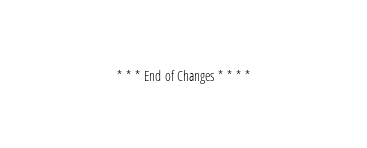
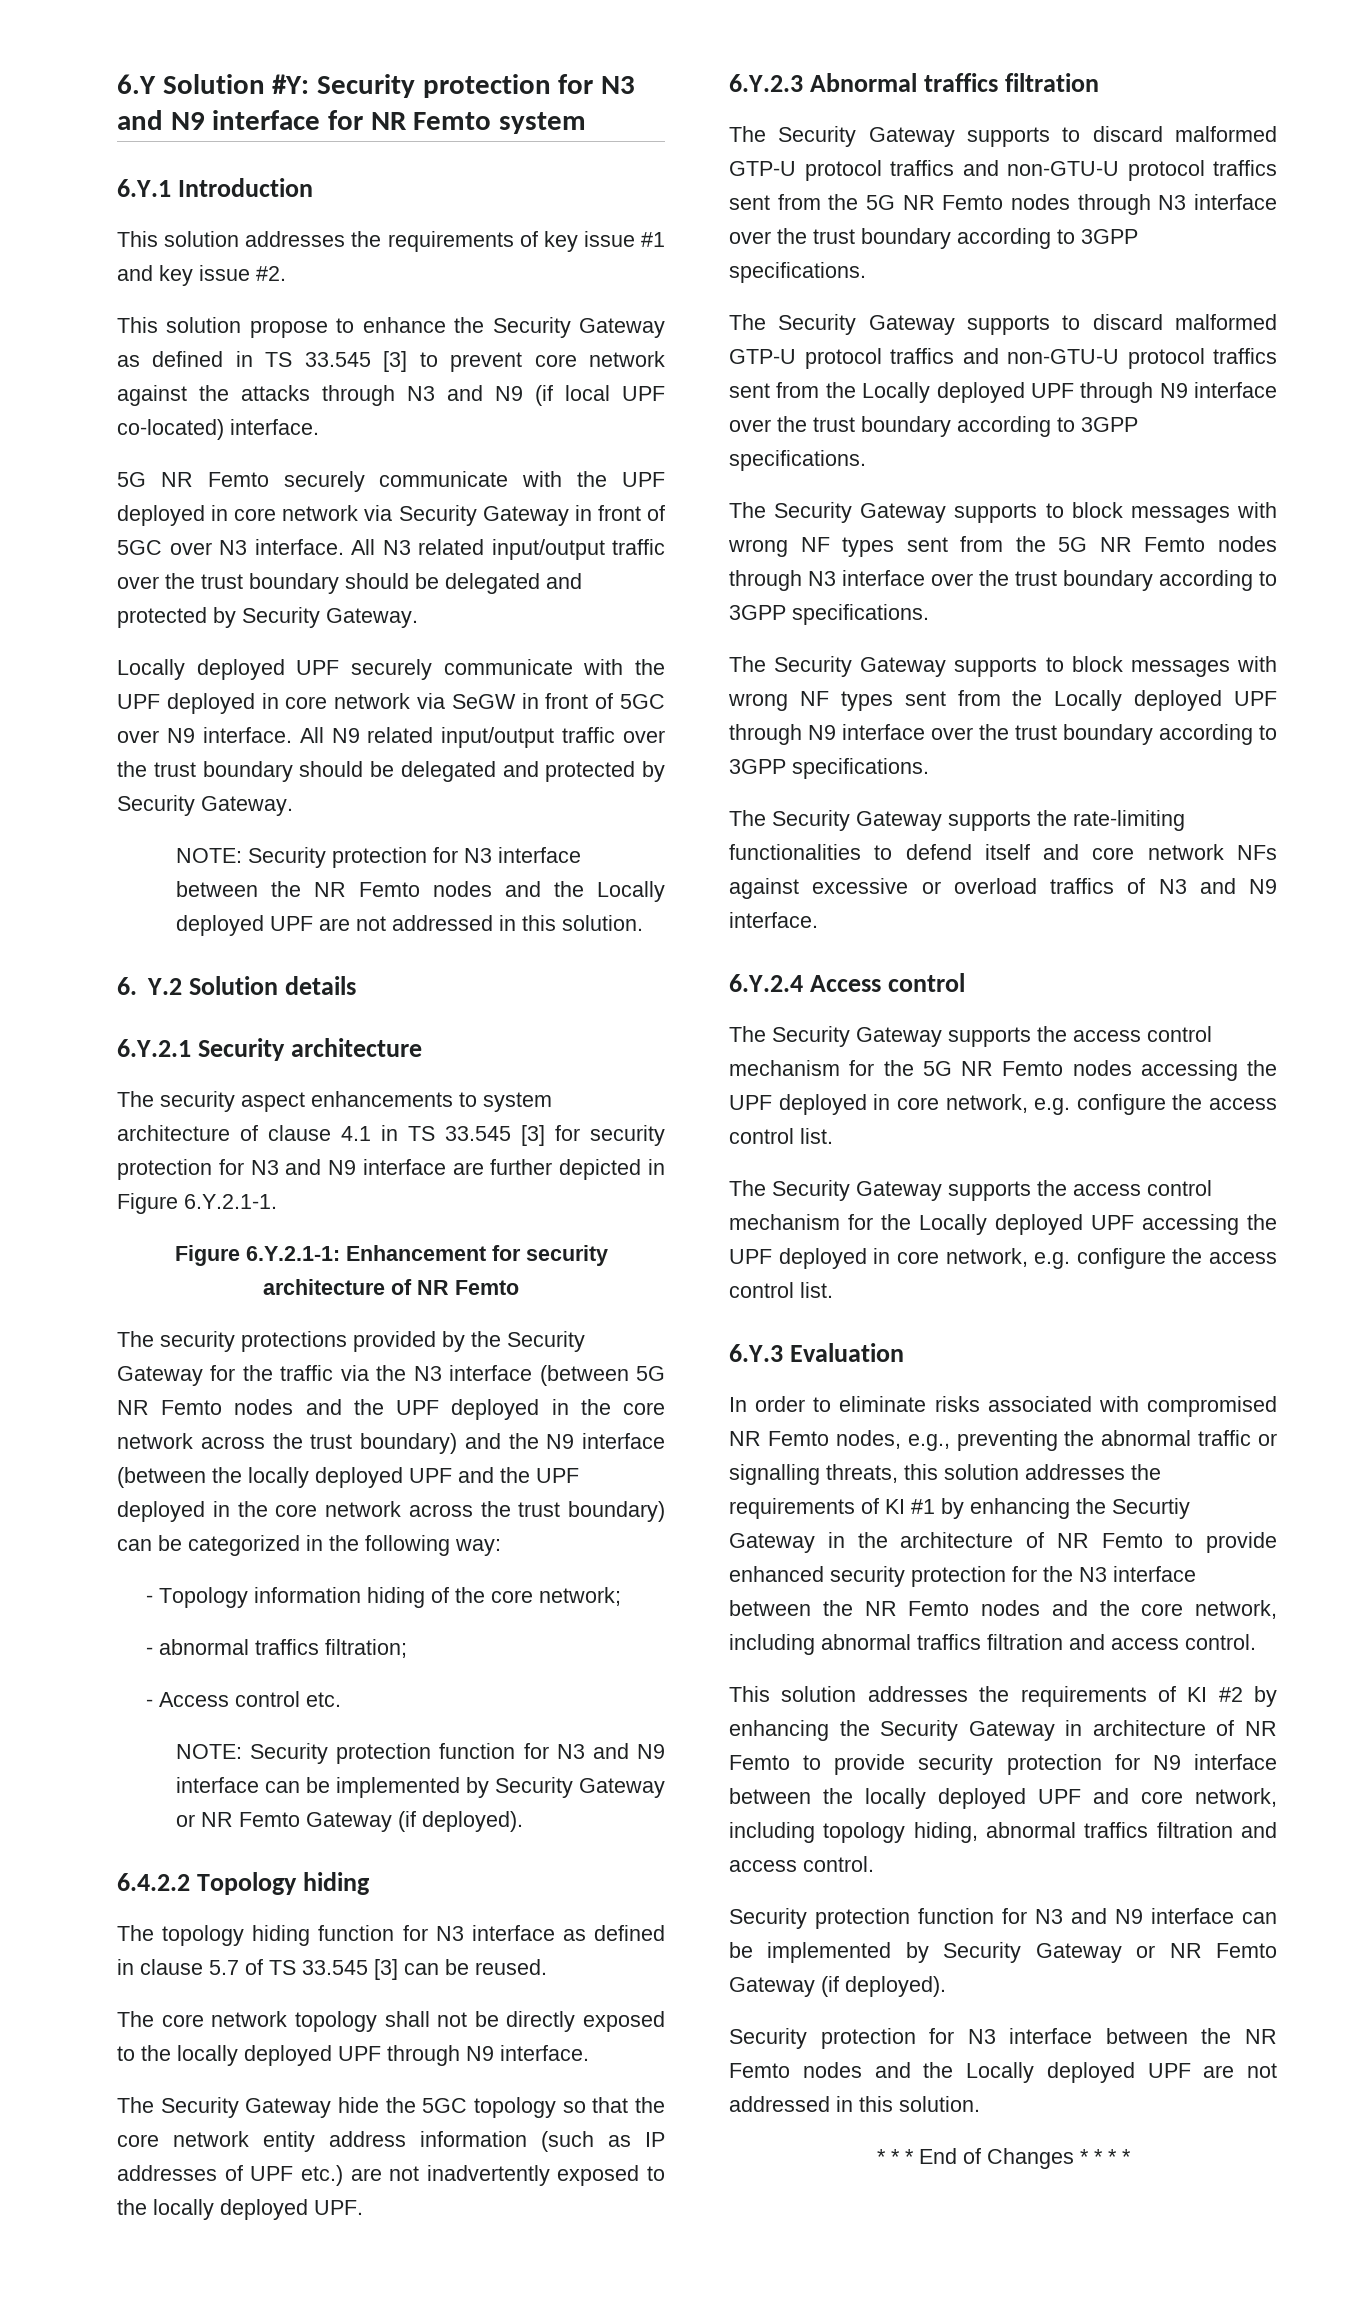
+ 6.Y Solution #Y: Security protection for N3 and N9 interface for NR Femto system
+ 6.Y.1 Introduction
+ This solution addresses the requirements of key issue #1 and key issue #2.
+ This solution propose to enhance the Security Gateway as defined in TS 33.545 [3] to prevent core network against the attacks through N3 and N9 (if local UPF co-located) interface.
+ 5G NR Femto securely communicate with the UPF deployed in core network via Security Gateway in front of 5GC over N3 interface. All N3 related input/output traffic over the trust boundary should be delegated and protected by Security Gateway.
+ Locally deployed UPF securely communicate with the UPF deployed in core network via SeGW in front of 5GC over N9 interface. All N9 related input/output traffic over the trust boundary should be delegated and protected by Security Gateway.
+ NOTE: Security protection for N3 interface between the NR Femto nodes and the Locally deployed UPF are not addressed in this solution.
+ 6. Y.2 Solution details
+ 6.Y.2.1 Security architecture
+ The security aspect enhancements to system architecture of clause 4.1 in TS 33.545 [3] for security protection for N3 and N9 interface are further depicted in Figure 6.Y.2.1-1.
+ Figure 6.Y.2.1-1: Enhancement for security architecture of NR Femto
+ The security protections provided by the Security Gateway for the traffic via the N3 interface (between 5G NR Femto nodes and the UPF deployed in the core network across the trust boundary) and the N9 interface (between the locally deployed UPF and the UPF deployed in the core network across the trust boundary) can be categorized in the following way:
+ - Topology information hiding of the core network;
+ - abnormal traffics filtration;
+ - Access control etc.
+ NOTE: Security protection function for N3 and N9 interface can be implemented by Security Gateway or NR Femto Gateway (if deployed).
+ 6.4.2.2 Topology hiding
+ The topology hiding function for N3 interface as defined in clause 5.7 of TS 33.545 [3] can be reused.
+ The core network topology shall not be directly exposed to the locally deployed UPF through N9 interface.
+ The Security Gateway hide the 5GC topology so that the core network entity address information (such as IP addresses of UPF etc.) are not inadvertently exposed to the locally deployed UPF.
+ 6.Y.2.3 Abnormal traffics filtration
+ The Security Gateway supports to discard malformed GTP-U protocol traffics and non-GTU-U protocol traffics sent from the 5G NR Femto nodes through N3 interface over the trust boundary according to 3GPP specifications.
+ The Security Gateway supports to discard malformed GTP-U protocol traffics and non-GTU-U protocol traffics sent from the Locally deployed UPF through N9 interface over the trust boundary according to 3GPP specifications.
+ The Security Gateway supports to block messages with wrong NF types sent from the 5G NR Femto nodes through N3 interface over the trust boundary according to 3GPP specifications.
+ The Security Gateway supports to block messages with wrong NF types sent from the Locally deployed UPF through N9 interface over the trust boundary according to 3GPP specifications.
+ The Security Gateway supports the rate-limiting functionalities to defend itself and core network NFs against excessive or overload traffics of N3 and N9 interface.
+ 6.Y.2.4 Access control
+ The Security Gateway supports the access control mechanism for the 5G NR Femto nodes accessing the UPF deployed in core network, e.g. configure the access control list.
+ The Security Gateway supports the access control mechanism for the Locally deployed UPF accessing the UPF deployed in core network, e.g. configure the access control list.
+ 6.Y.3 Evaluation
+ In order to eliminate risks associated with compromised NR Femto nodes, e.g., preventing the abnormal traffic or signalling threats, this solution addresses the requirements of KI #1 by enhancing the Securtiy Gateway in the architecture of NR Femto to provide enhanced security protection for the N3 interface between the NR Femto nodes and the core network, including abnormal traffics filtration and access control.
+ This solution addresses the requirements of KI #2 by enhancing the Security Gateway in architecture of NR Femto to provide security protection for N9 interface between the locally deployed UPF and core network, including topology hiding, abnormal traffics filtration and access control.
+ Security protection function for N3 and N9 interface can be implemented by Security Gateway or NR Femto Gateway (if deployed).
+ Security protection for N3 interface between the NR Femto nodes and the Locally deployed UPF are not addressed in this solution.

